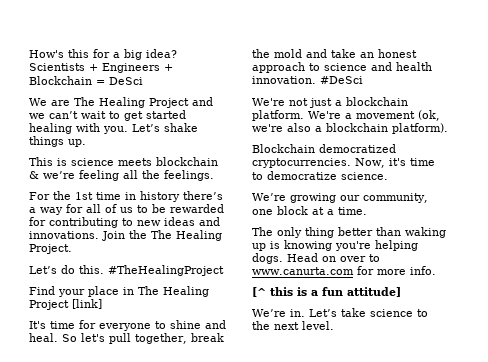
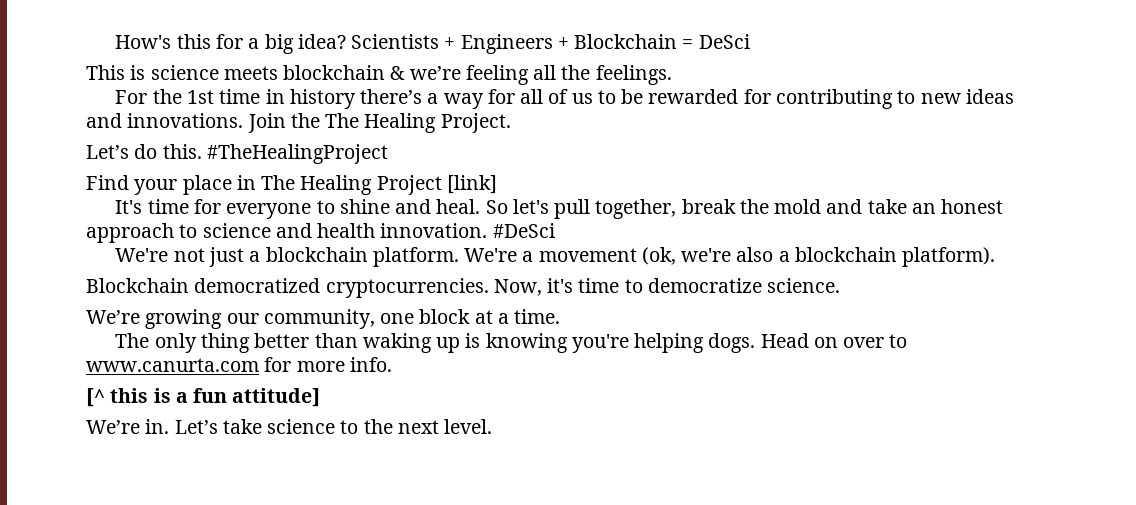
- We are The Healing Project and we can’t wait to get started healing with you. Let’s shake things up.

